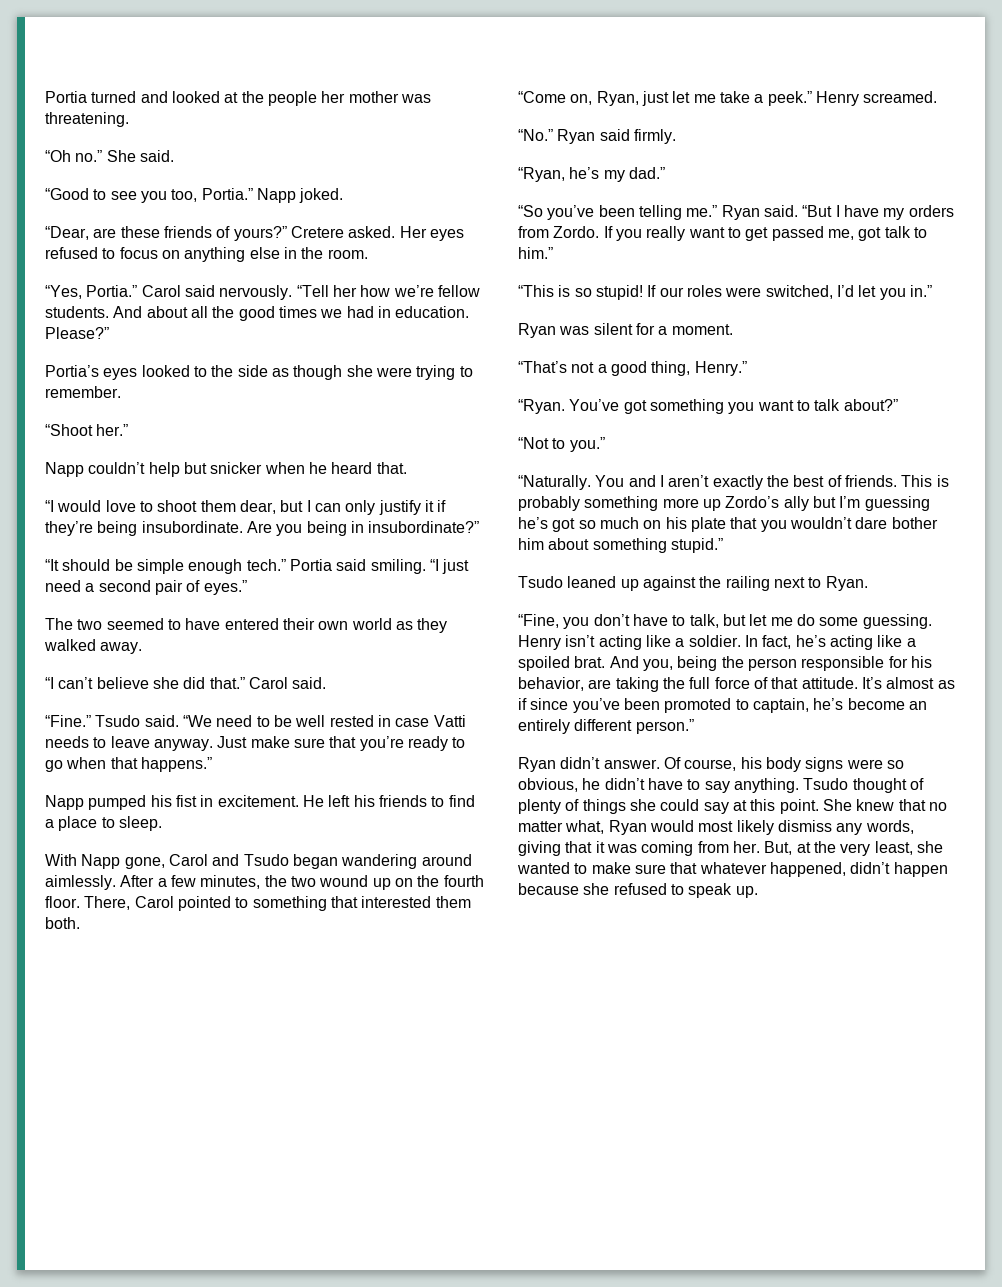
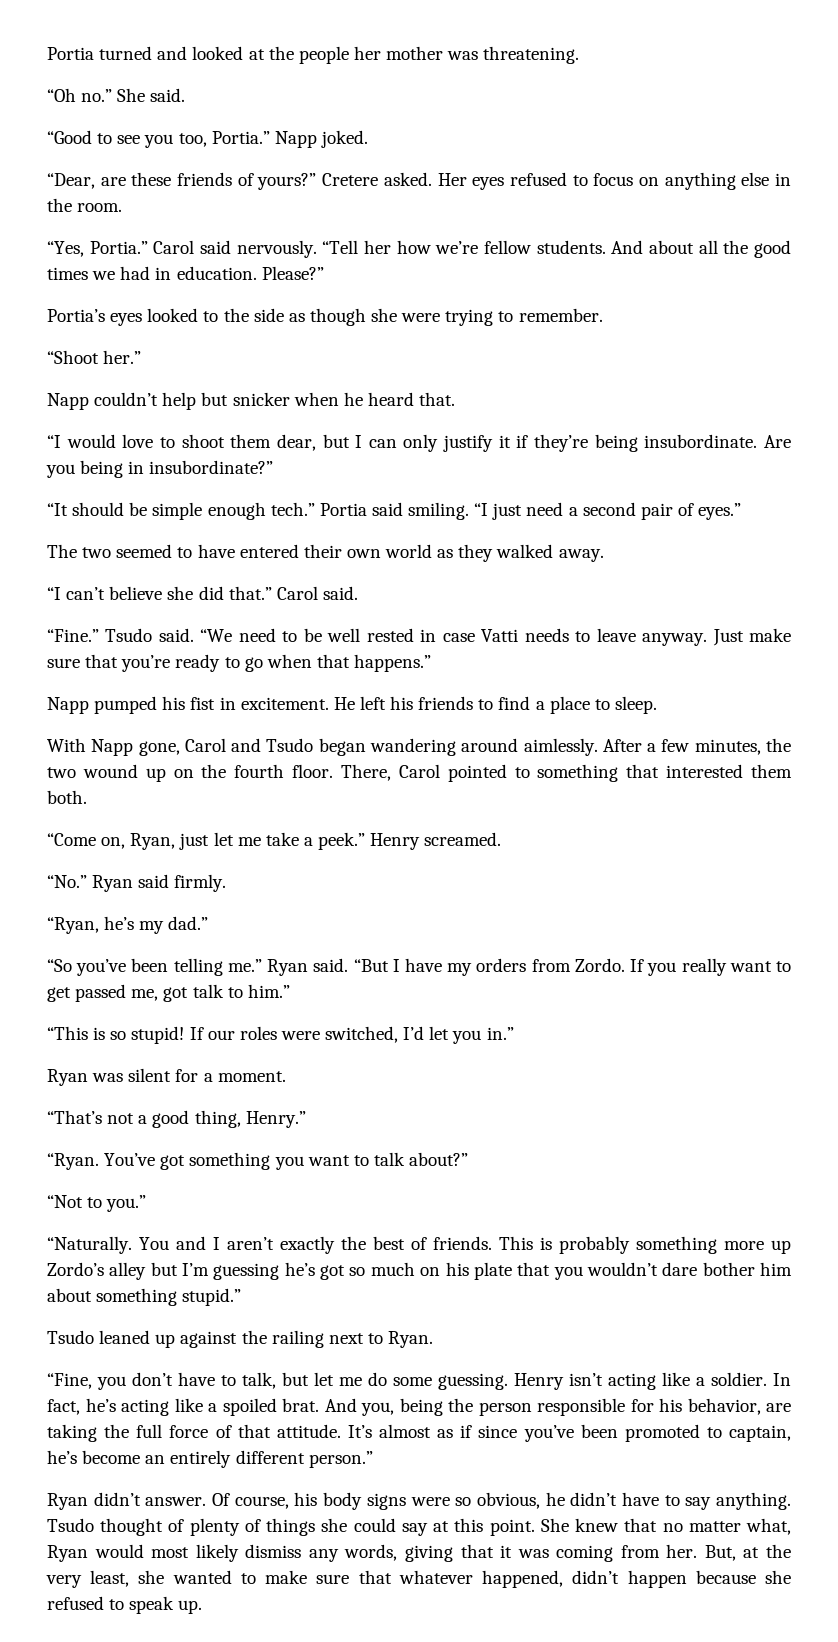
- This is probably something more up Zordo’s ally but I’m guessing he’s got so much on his plate that you wouldn’t dare bother him about something stupid.”
+ This is probably something more up Zordo’s alley but I’m guessing he’s got so much on his plate that you wouldn’t dare bother him about something stupid.”

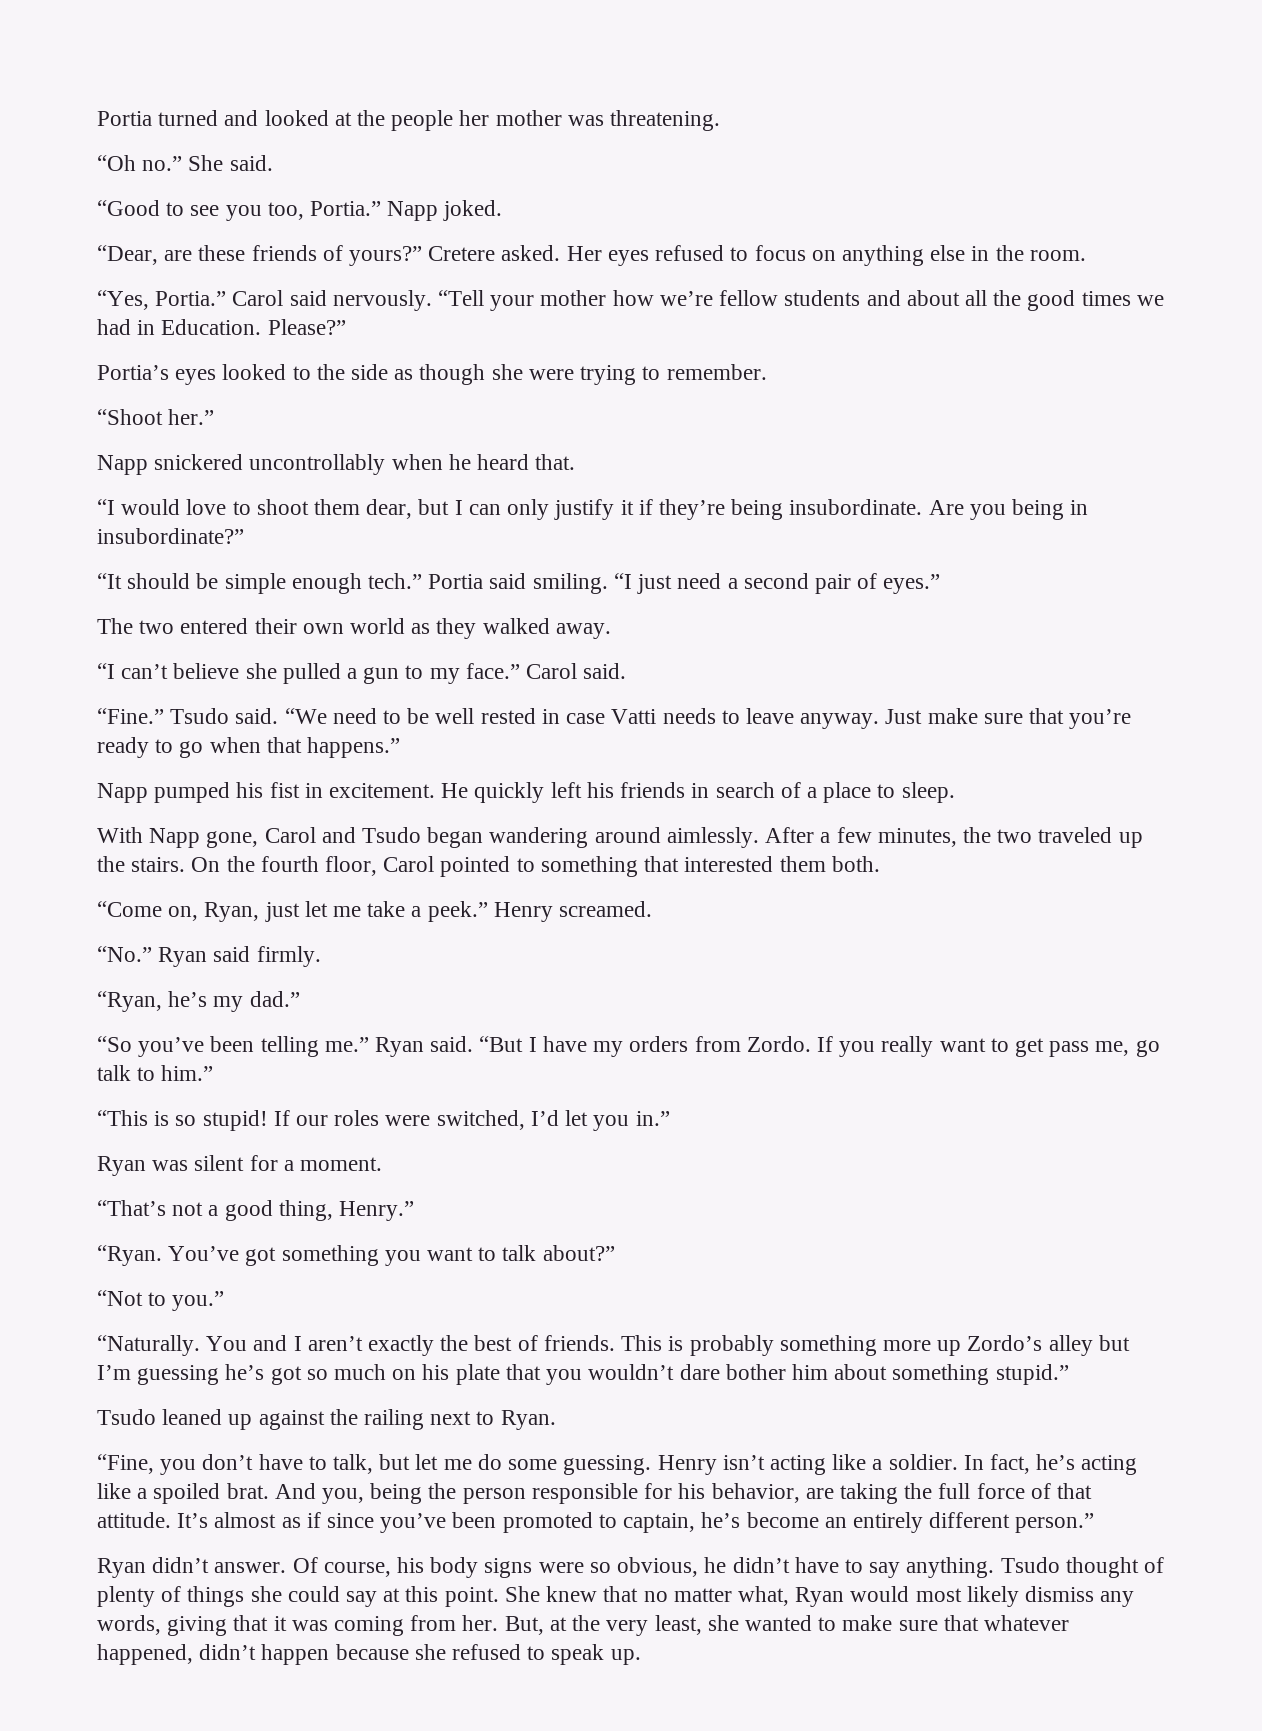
- “Tell her how we’re fellow students. And about all the good times we had in education.
+ “Tell your mother how we’re fellow students and about all the good times we had in Education.
- Napp couldn’t help but snicker when he heard that.
+ Napp snickered uncontrollably when he heard that.
- The two seemed to have entered their own world as they walked away.
+ The two entered their own world as they walked away.
- “I can’t believe she did that.”
+ “I can’t believe she pulled a gun to my face.”
- He left his friends to find a place to sleep.
+ He quickly left his friends in search of a place to sleep.
- After a few minutes, the two wound up on the fourth floor. There, Carol pointed to something that interested them both.
+ After a few minutes, the two traveled up the stairs. On the fourth floor, Carol pointed to something that interested them both.
- If you really want to get passed me, got talk to him.”
+ If you really want to get pass me, go talk to him.”

